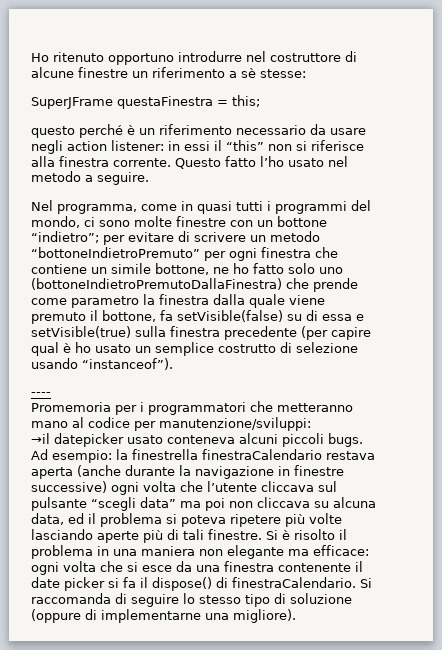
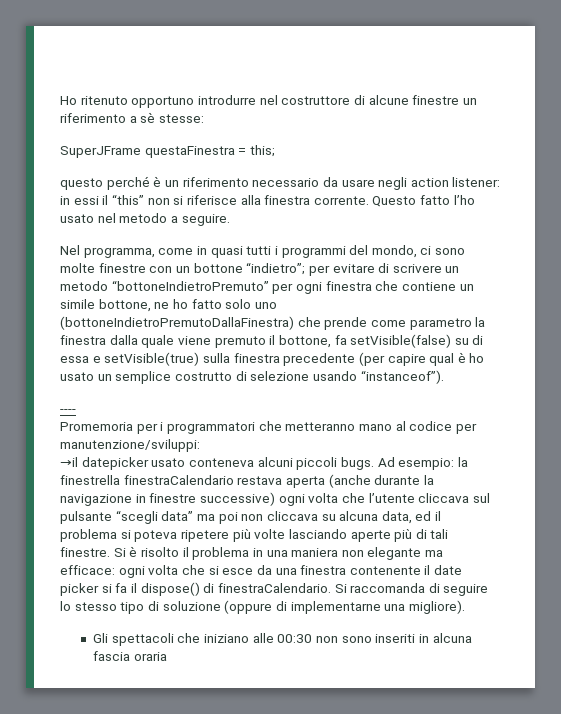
+ Gli spettacoli che iniziano alle 00:30 non sono inseriti in alcuna fascia oraria

